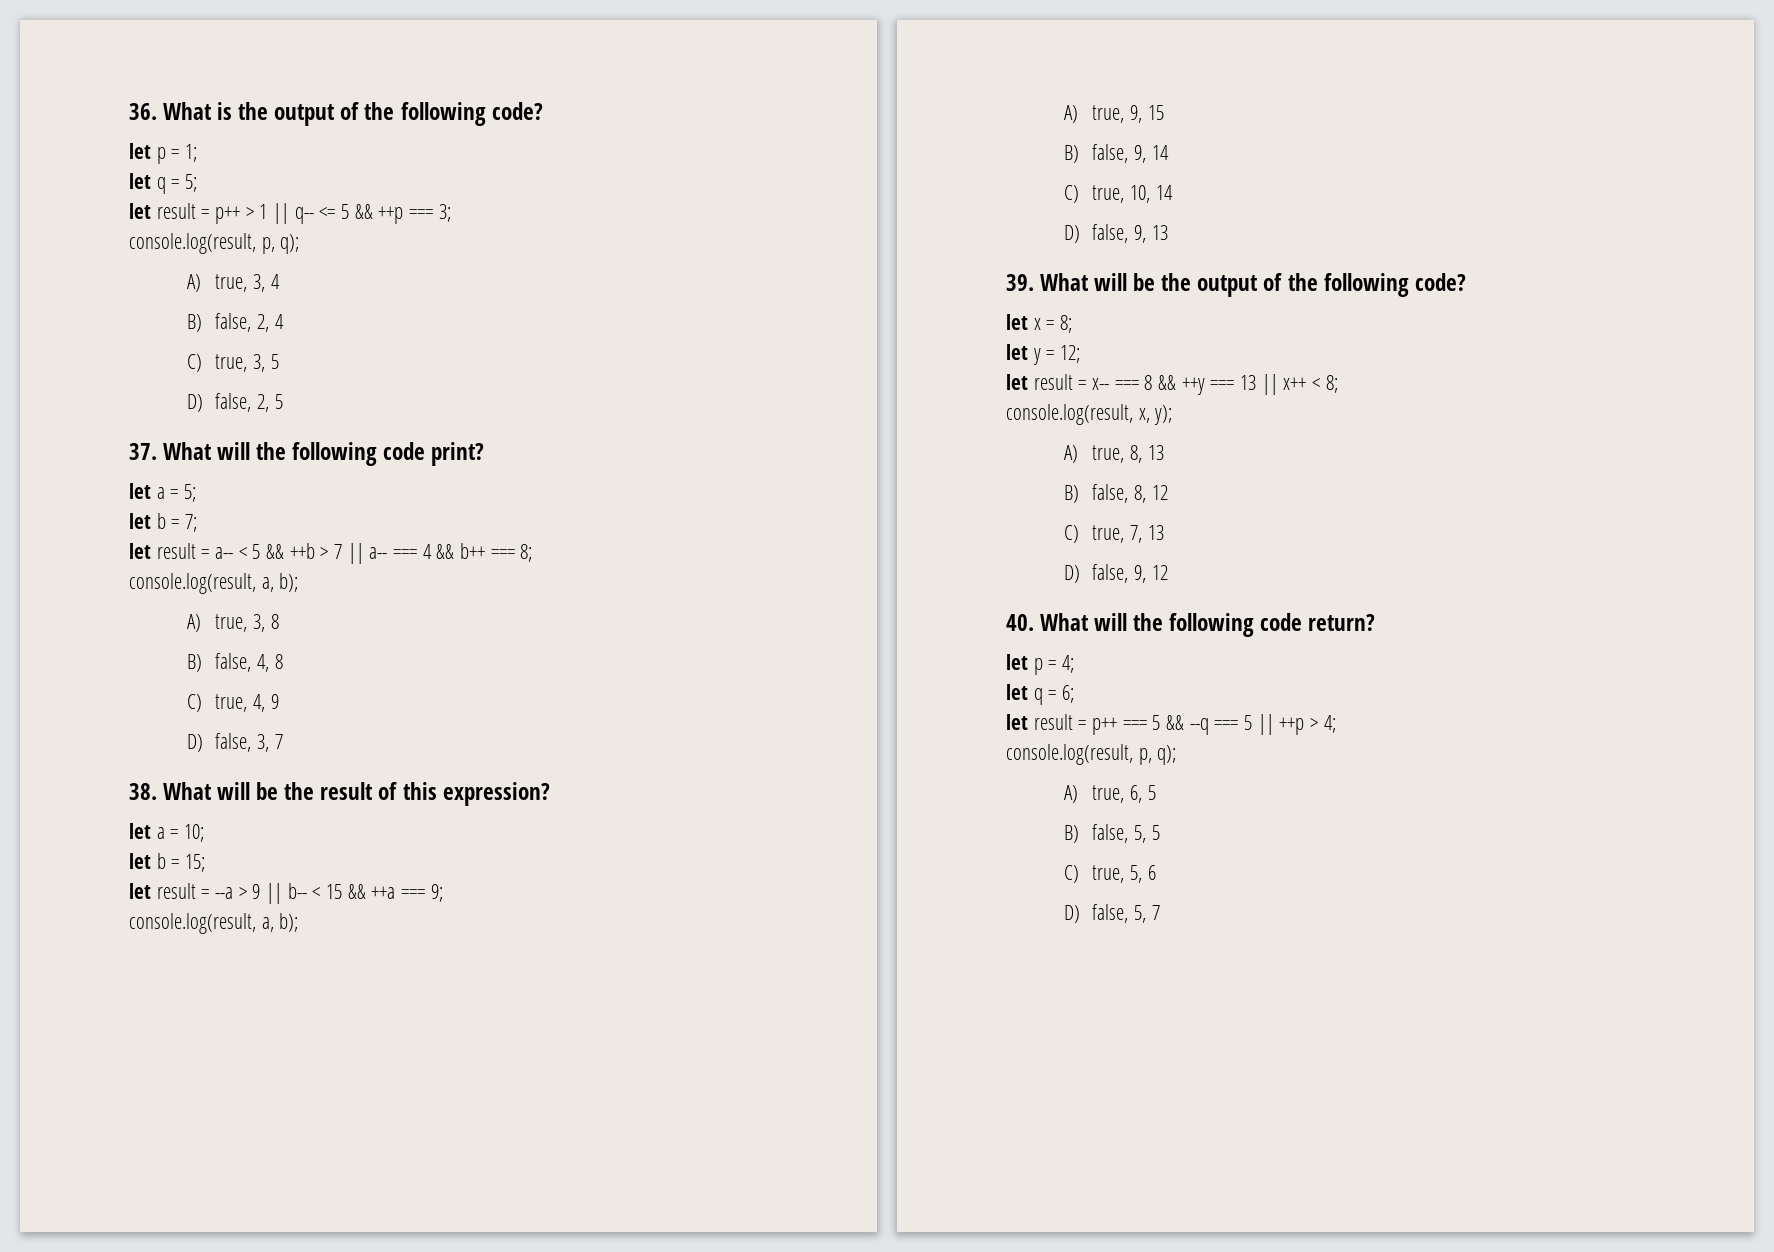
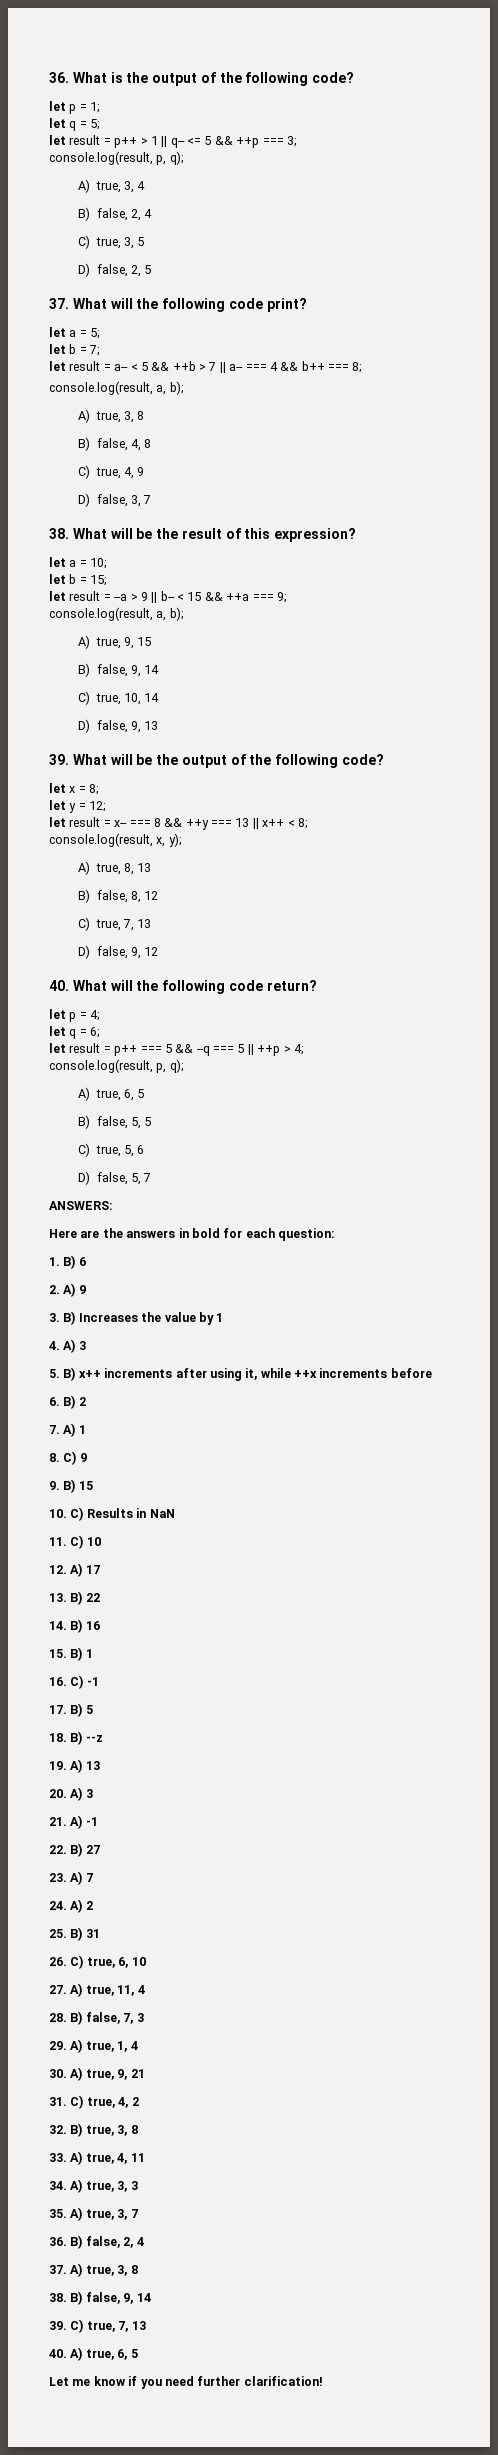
+ ANSWERS:
+ Here are the answers in bold for each question:
+ 1. B) 6
+ 2. A) 9
+ 3. B) Increases the value by 1
+ 4. A) 3
+ 5. B) x++ increments after using it, while ++x increments before
+ 6. B) 2
+ 7. A) 1
+ 8. C) 9
+ 9. B) 15
+ 10. C) Results in NaN
+ 11. C) 10
+ 12. A) 17
+ 13. B) 22
+ 14. B) 16
+ 15. B) 1
+ 16. C) -1
+ 17. B) 5
+ 18. B) --z
+ 19. A) 13
+ 20. A) 3
+ 21. A) -1
+ 22. B) 27
+ 23. A) 7
+ 24. A) 2
+ 25. B) 31
+ 26. C) true, 6, 10
+ 27. A) true, 11, 4
+ 28. B) false, 7, 3
+ 29. A) true, 1, 4
+ 30. A) true, 9, 21
+ 31. C) true, 4, 2
+ 32. B) true, 3, 8
+ 33. A) true, 4, 11
+ 34. A) true, 3, 3
+ 35. A) true, 3, 7
+ 36. B) false, 2, 4
+ 37. A) true, 3, 8
+ 38. B) false, 9, 14
+ 39. C) true, 7, 13
+ 40. A) true, 6, 5
+ Let me know if you need further clarification!

